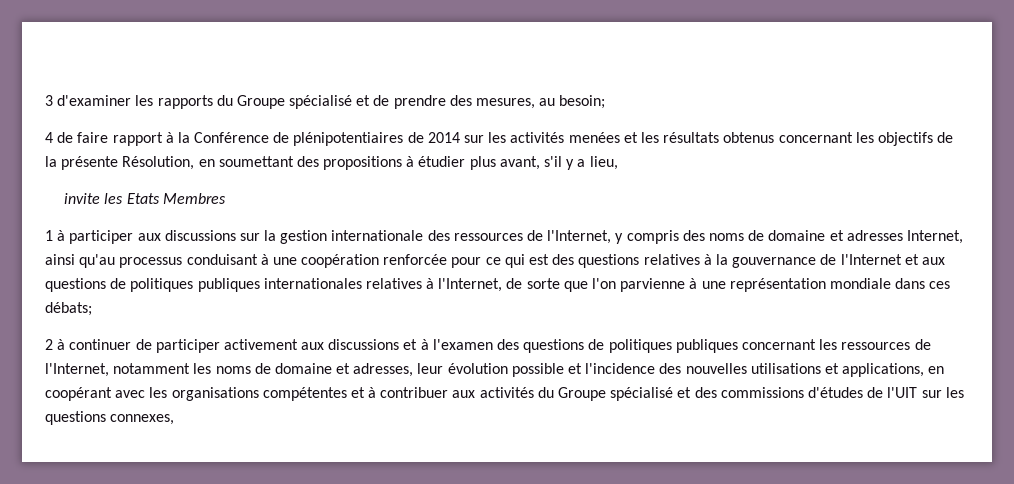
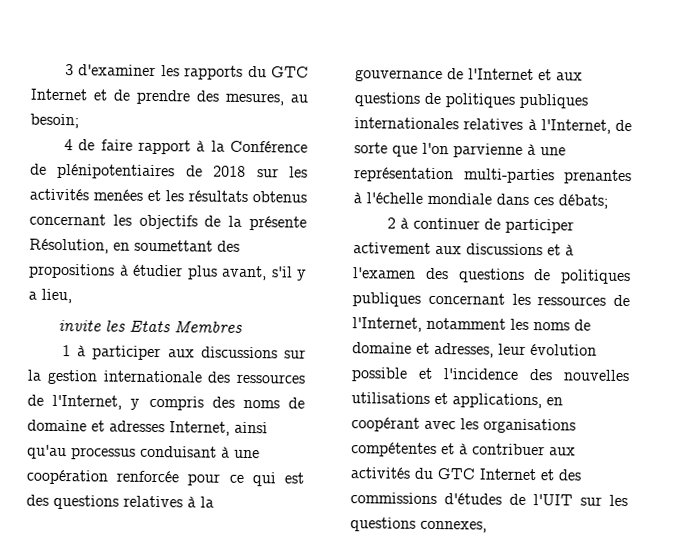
- 3 d'examiner les rapports du Groupe spécialisé et de prendre des mesures, au besoin;
+ 3 d'examiner les rapports du GTC Internet et de prendre des mesures, au besoin;
- 4 de faire rapport à la Conférence de plénipotentiaires de 2014 sur les activités menées et les résultats obtenus concernant les objectifs de la présente Résolution, en soumettant des propositions à étudier plus avant, s'il y a lieu,
+ 4 de faire rapport à la Conférence de plénipotentiaires de 2018 sur les activités menées et les résultats obtenus concernant les objectifs de la présente Résolution, en soumettant des propositions à étudier plus avant, s'il y a lieu,
- 1 à participer aux discussions sur la gestion internationale des ressources de l'Internet, y compris des noms de domaine et adresses Internet, ainsi qu'au processus conduisant à une coopération renforcée pour ce qui est des questions relatives à la gouvernance de l'Internet et aux questions de politiques publiques internationales relatives à l'Internet, de sorte que l'on parvienne à une représentation mondiale dans ces débats;
+ 1 à participer aux discussions sur la gestion internationale des ressources de l'Internet, y compris des noms de domaine et adresses Internet, ainsi qu'au processus conduisant à une coopération renforcée pour ce qui est des questions relatives à la gouvernance de l'Internet et aux questions de politiques publiques internationales relatives à l'Internet, de sorte que l'on parvienne à une représentation multi-parties prenantes à l'échelle mondiale dans ces débats;
- 2 à continuer de participer activement aux discussions et à l'examen des questions de politiques publiques concernant les ressources de l'Internet, notamment les noms de domaine et adresses, leur évolution possible et l'incidence des nouvelles utilisations et applications, en coopérant avec les organisations compétentes et à contribuer aux activités du Groupe spécialisé et des commissions d'études de l'UIT sur les questions connexes,
+ 2 à continuer de participer activement aux discussions et à l'examen des questions de politiques publiques concernant les ressources de l'Internet, notamment les noms de domaine et adresses, leur évolution possible et l'incidence des nouvelles utilisations et applications, en coopérant avec les organisations compétentes et à contribuer aux activités du GTC Internet et des commissions d'études de l'UIT sur les questions connexes,

